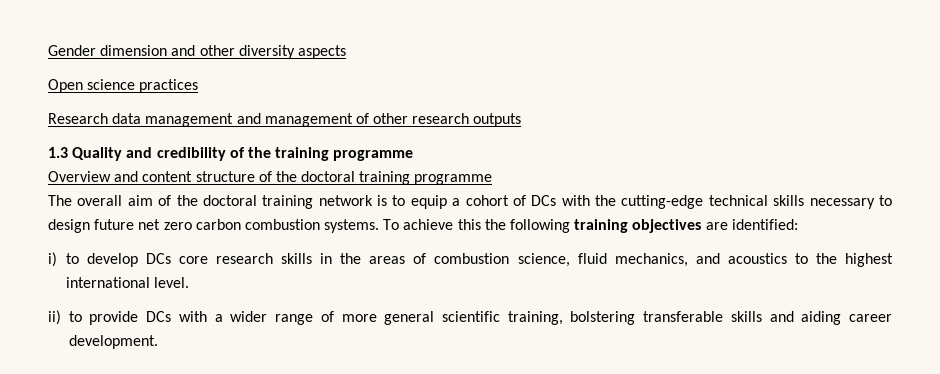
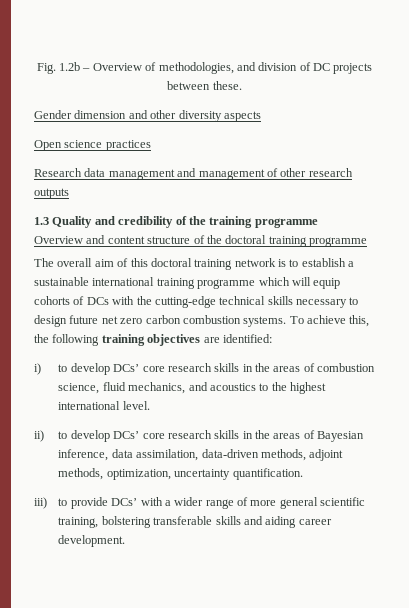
+ Fig. 1.2b – Overview of methodologies, and division of DC projects between these.
- The overall aim of the doctoral training network is to equip a cohort of DCs with the cutting-edge technical skills necessary to design future net zero carbon combustion systems.
+ The overall aim of this doctoral training network is to establish a sustainable international training programme which will equip cohorts of DCs with the cutting-edge technical skills necessary to design future net zero carbon combustion systems.
- To achieve this the following training objectives are identified:
+ To achieve this, the following training objectives are identified:
- i) to develop DCs core research skills in the areas of combustion science, fluid mechanics, and acoustics to the highest international level.
+ i) to develop DCs’ core research skills in the areas of combustion science, fluid mechanics, and acoustics to the highest international level.
- ii) to provide DCs with a wider range of more general scientific training, bolstering transferable skills and aiding career development.
+ ii) to develop DCs’ core research skills in the areas of Bayesian inference, data assimilation, data-driven methods, adjoint methods, optimization, uncertainty quantification.
+ iii) to provide DCs’ with a wider range of more general scientific training, bolstering transferable skills and aiding career development.

